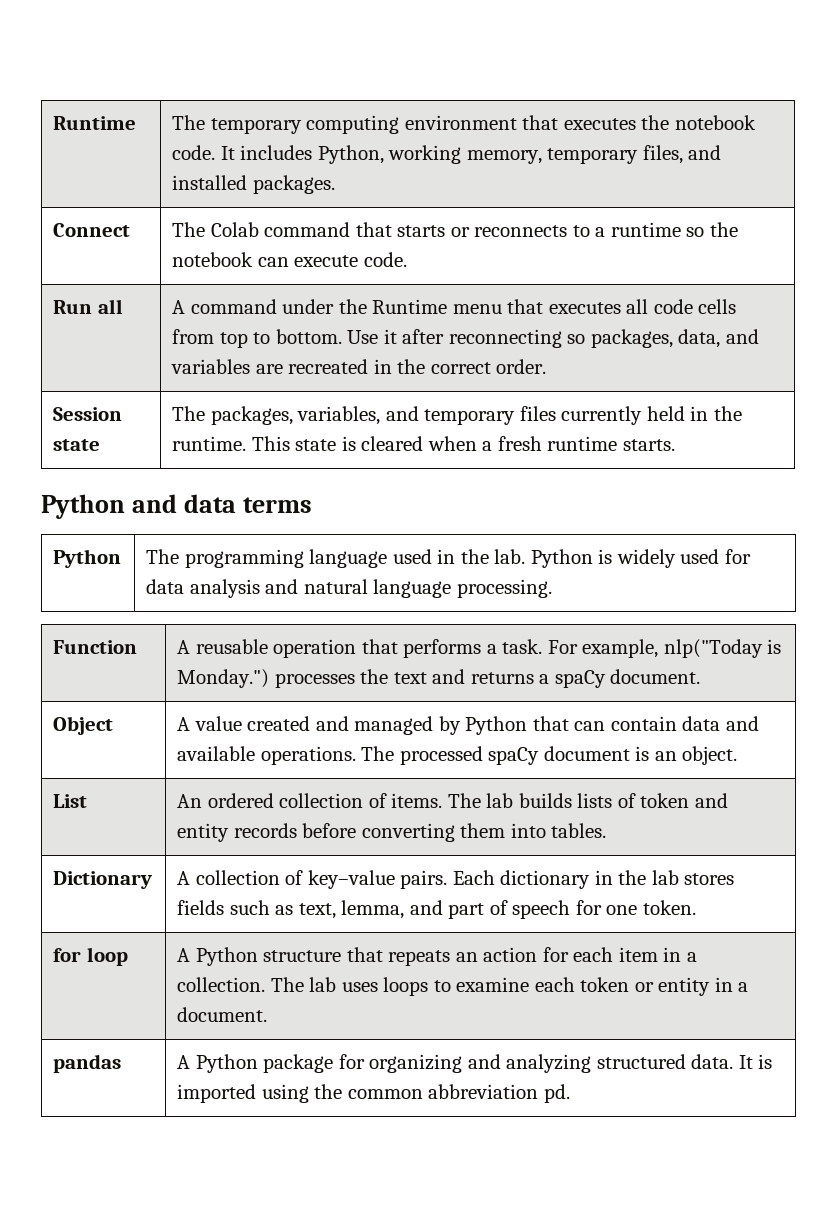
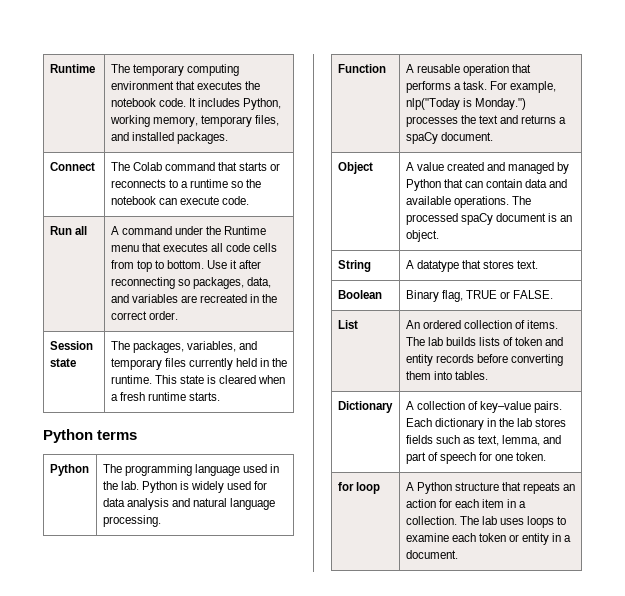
- Python and data terms
+ Python terms
+ String | A datatype that stores text.
+ Boolean | Binary flag, TRUE or FALSE.
- pandas | A Python package for organizing and analyzing structured data. It is imported using the common abbreviation pd.

